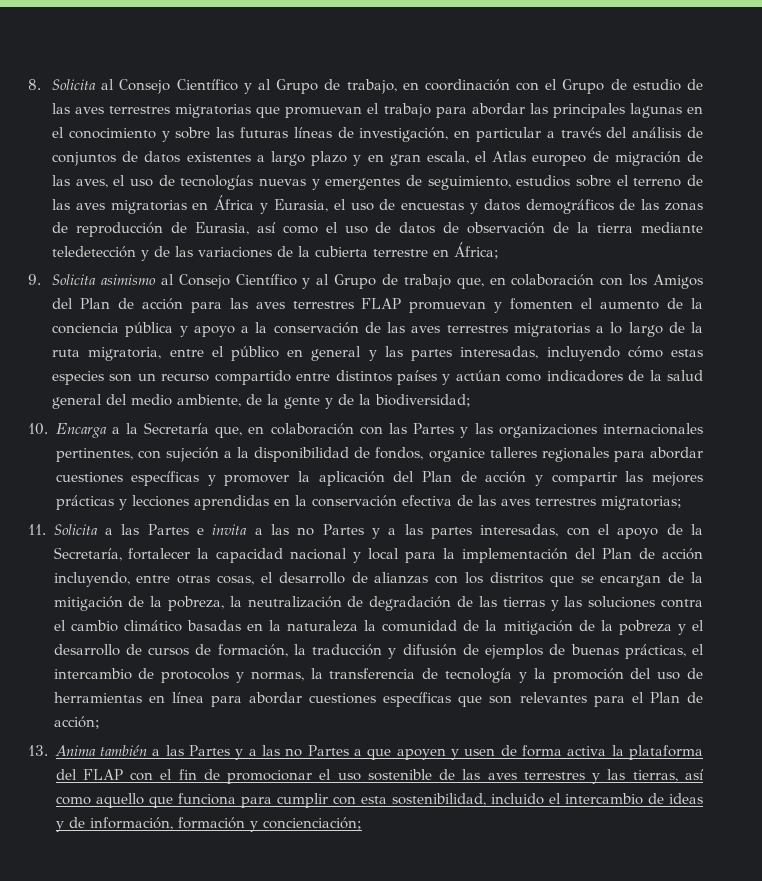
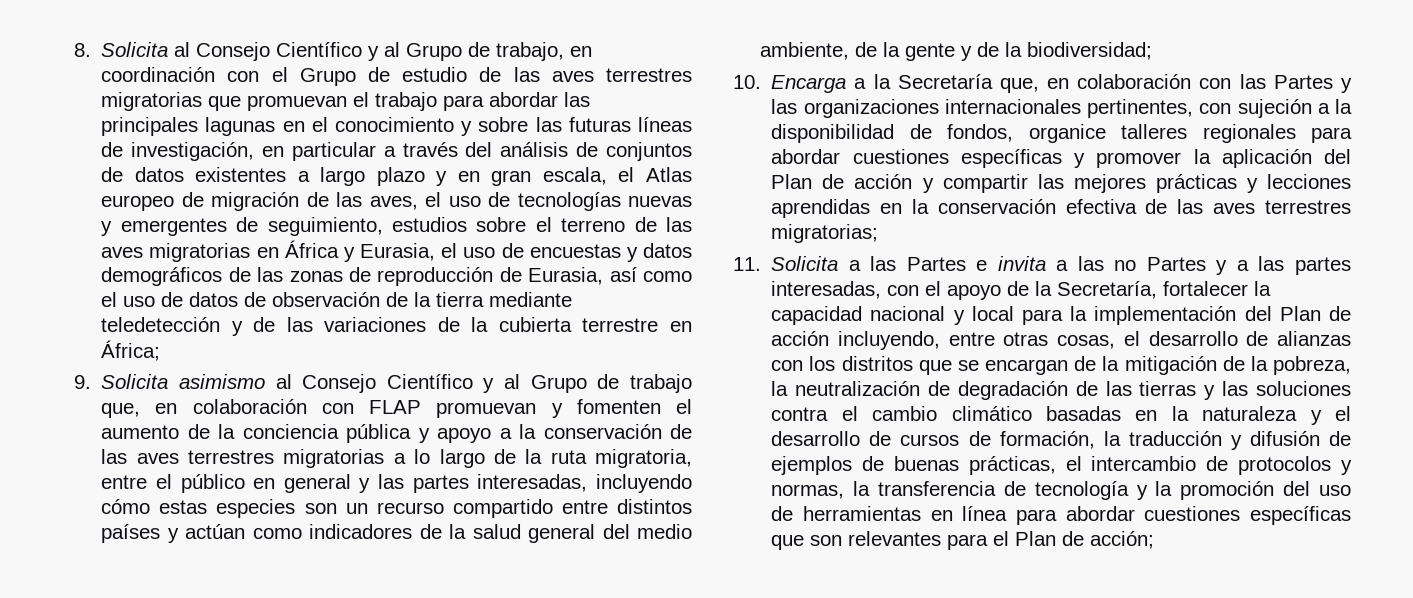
- 9. Solicita asimismo al Consejo Científico y al Grupo de trabajo que, en colaboración con los Amigos del Plan de acción para las aves terrestres FLAP promuevan y fomenten el aumento de la conciencia pública y apoyo a la conservación de las aves terrestres migratorias a lo largo de la ruta migratoria, entre el público en general y las partes interesadas, incluyendo cómo estas especies son un recurso compartido entre distintos países y actúan como indicadores de la salud general del medio ambiente, de la gente y de la biodiversidad;
+ 9. Solicita asimismo al Consejo Científico y al Grupo de trabajo que, en colaboración con FLAP promuevan y fomenten el aumento de la conciencia pública y apoyo a la conservación de las aves terrestres migratorias a lo largo de la ruta migratoria, entre el público en general y las partes interesadas, incluyendo cómo estas especies son un recurso compartido entre distintos países y actúan como indicadores de la salud general del medio ambiente, de la gente y de la biodiversidad;
- 11. Solicita a las Partes e invita a las no Partes y a las partes interesadas, con el apoyo de la Secretaría, fortalecer la capacidad nacional y local para la implementación del Plan de acción incluyendo, entre otras cosas, el desarrollo de alianzas con los distritos que se encargan de la mitigación de la pobreza, la neutralización de degradación de las tierras y las soluciones contra el cambio climático basadas en la naturaleza la comunidad de la mitigación de la pobreza y el desarrollo de cursos de formación, la traducción y difusión de ejemplos de buenas prácticas, el intercambio de protocolos y normas, la transferencia de tecnología y la promoción del uso de herramientas en línea para abordar cuestiones específicas que son relevantes para el Plan de acción;
+ 11. Solicita a las Partes e invita a las no Partes y a las partes interesadas, con el apoyo de la Secretaría, fortalecer la capacidad nacional y local para la implementación del Plan de acción incluyendo, entre otras cosas, el desarrollo de alianzas con los distritos que se encargan de la mitigación de la pobreza, la neutralización de degradación de las tierras y las soluciones contra el cambio climático basadas en la naturaleza y el desarrollo de cursos de formación, la traducción y difusión de ejemplos de buenas prácticas, el intercambio de protocolos y normas, la transferencia de tecnología y la promoción del uso de herramientas en línea para abordar cuestiones específicas que son relevantes para el Plan de acción;
- 13. Anima también a las Partes y a las no Partes a que apoyen y usen de forma activa la plataforma del FLAP con el fin de promocionar el uso sostenible de las aves terrestres y las tierras, así como aquello que funciona para cumplir con esta sostenibilidad, incluido el intercambio de ideas y de información, formación y concienciación;

